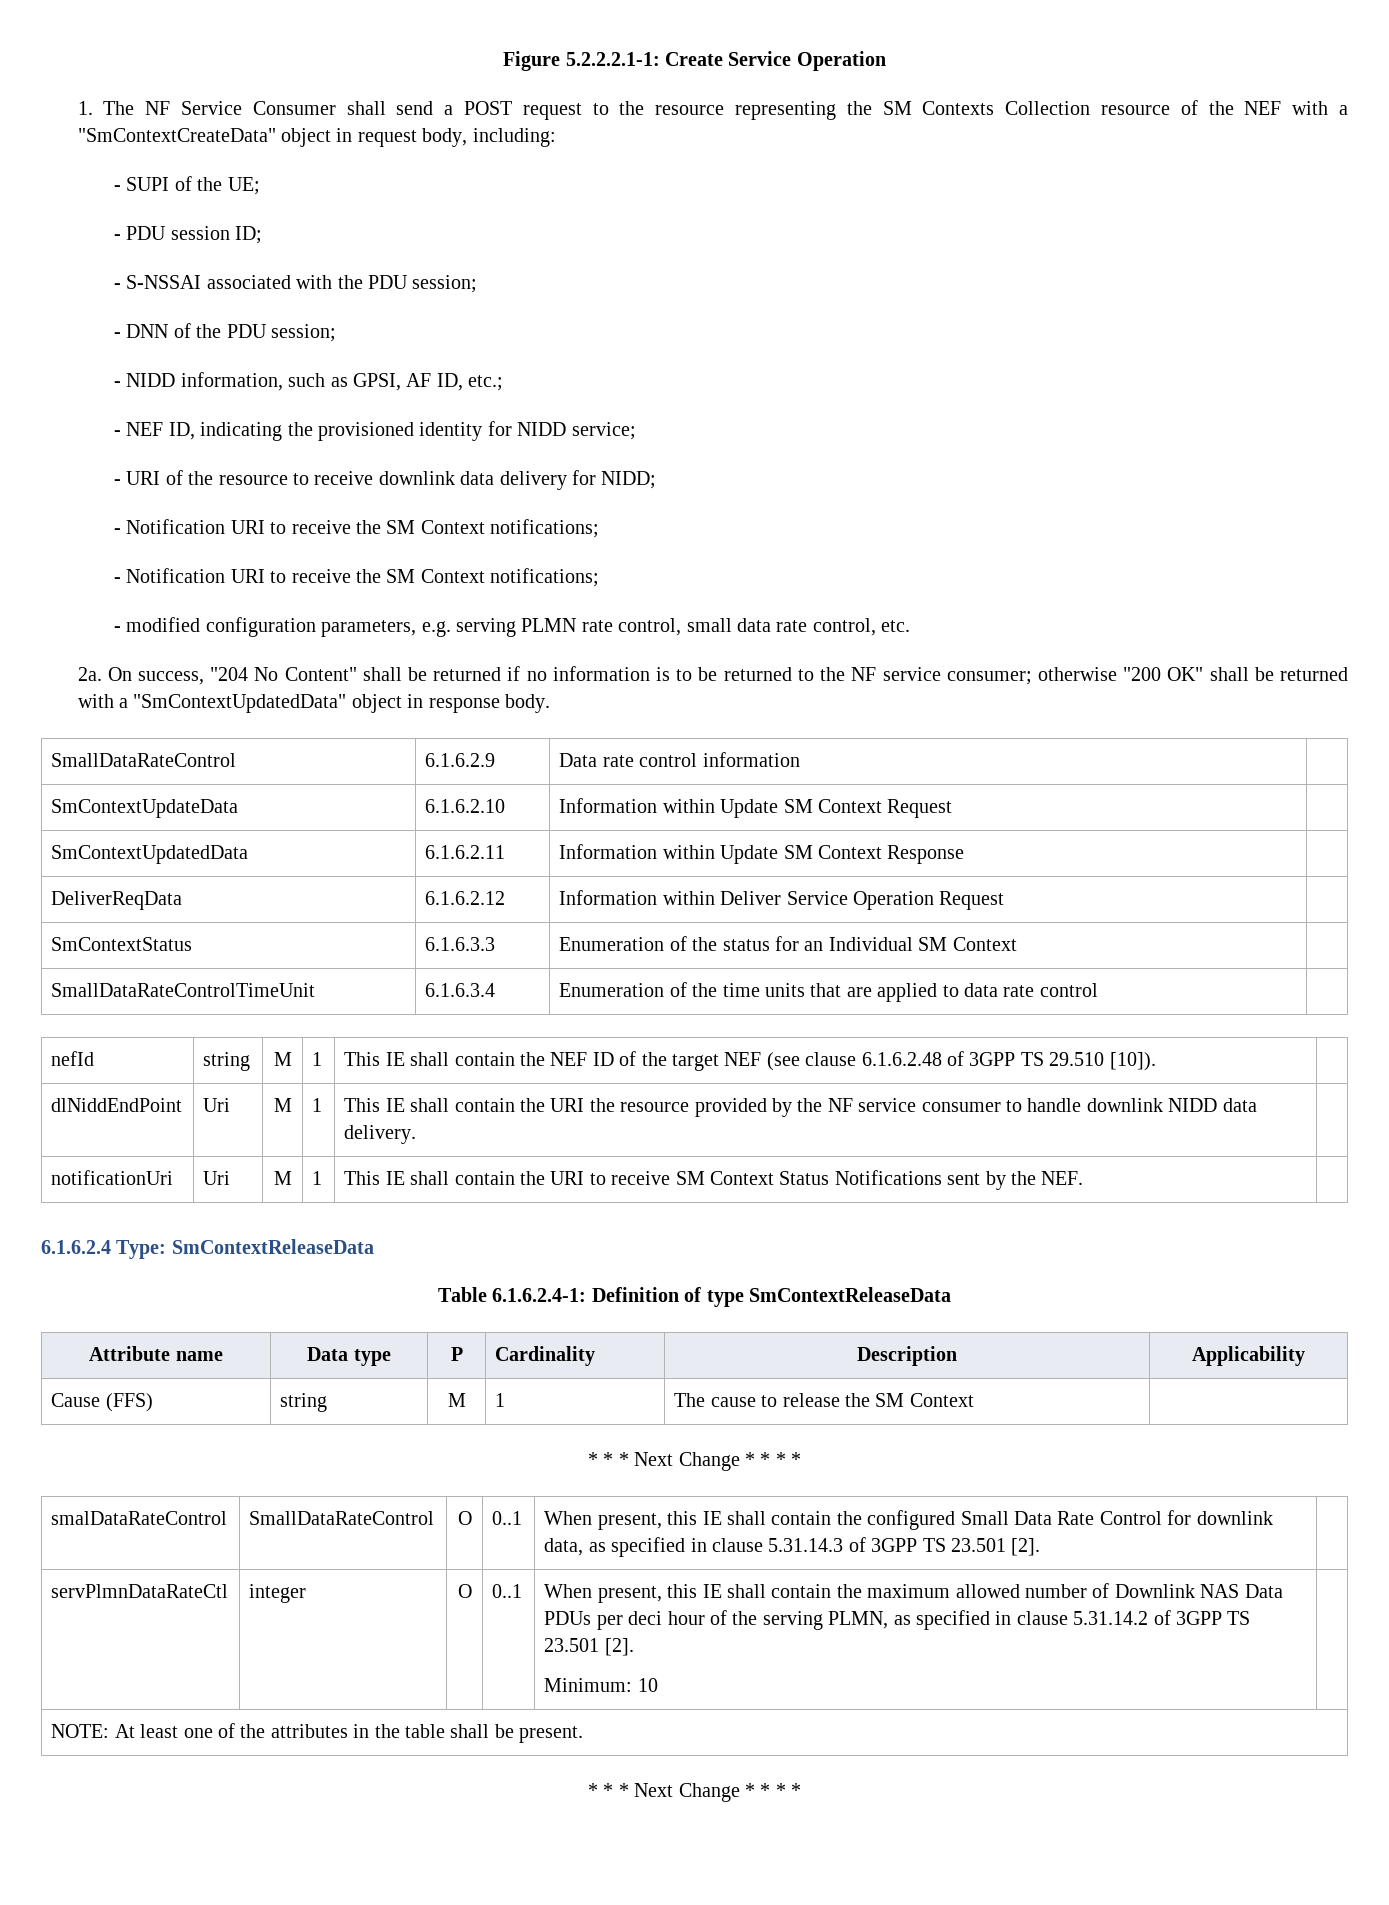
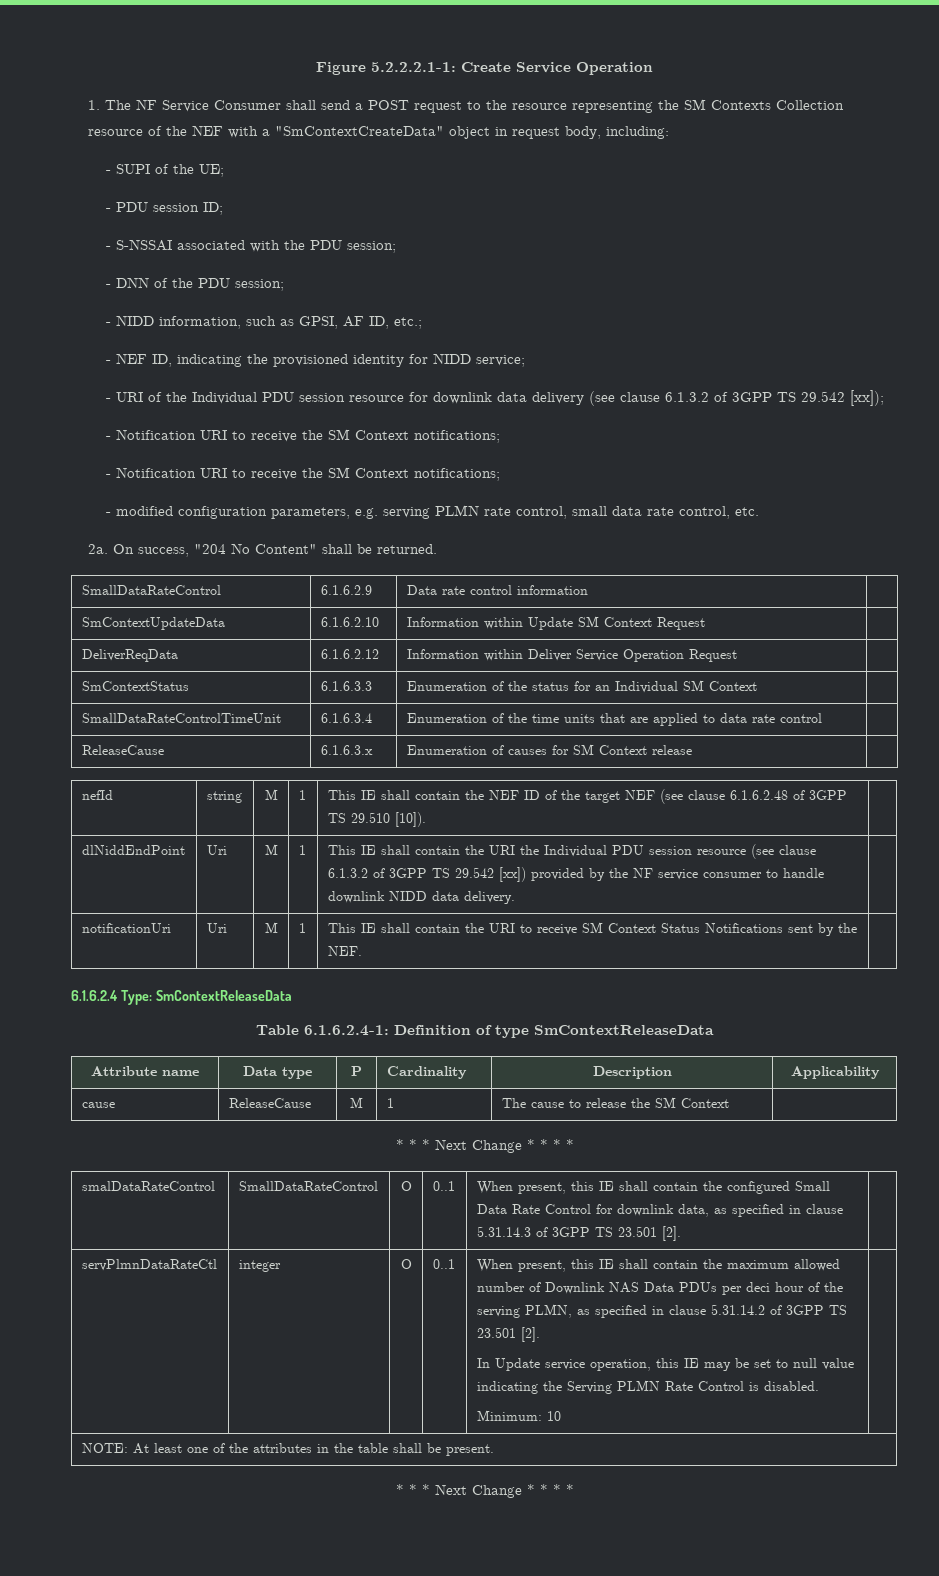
- - URI of the resource to receive downlink data delivery for NIDD;
+ - URI of the Individual PDU session resource for downlink data delivery (see clause 6.1.3.2 of 3GPP TS 29.542 [xx]);
- On success, "204 No Content" shall be returned if no information is to be returned to the NF service consumer; otherwise "200 OK" shall be returned with a "SmContextUpdatedData" object in response body.
+ On success, "204 No Content" shall be returned.
- SmContextUpdatedData | 6.1.6.2.11 | Information within Update SM Context Response |
+ ReleaseCause | 6.1.6.3.x | Enumeration of causes for SM Context release |
- dlNiddEndPoint | Uri | M | 1 | This IE shall contain the URI the resource provided by the NF service consumer to handle downlink NIDD data delivery. |
+ dlNiddEndPoint | Uri | M | 1 | This IE shall contain the URI the Individual PDU session resource (see clause 6.1.3.2 of 3GPP TS 29.542 [xx]) provided by the NF service consumer to handle downlink NIDD data delivery. |
- Cause (FFS) | string | M | 1 | The cause to release the SM Context |
+ cause | ReleaseCause | M | 1 | The cause to release the SM Context |
+ In Update service operation, this IE may be set to null value indicating the Serving PLMN Rate Control is disabled.

